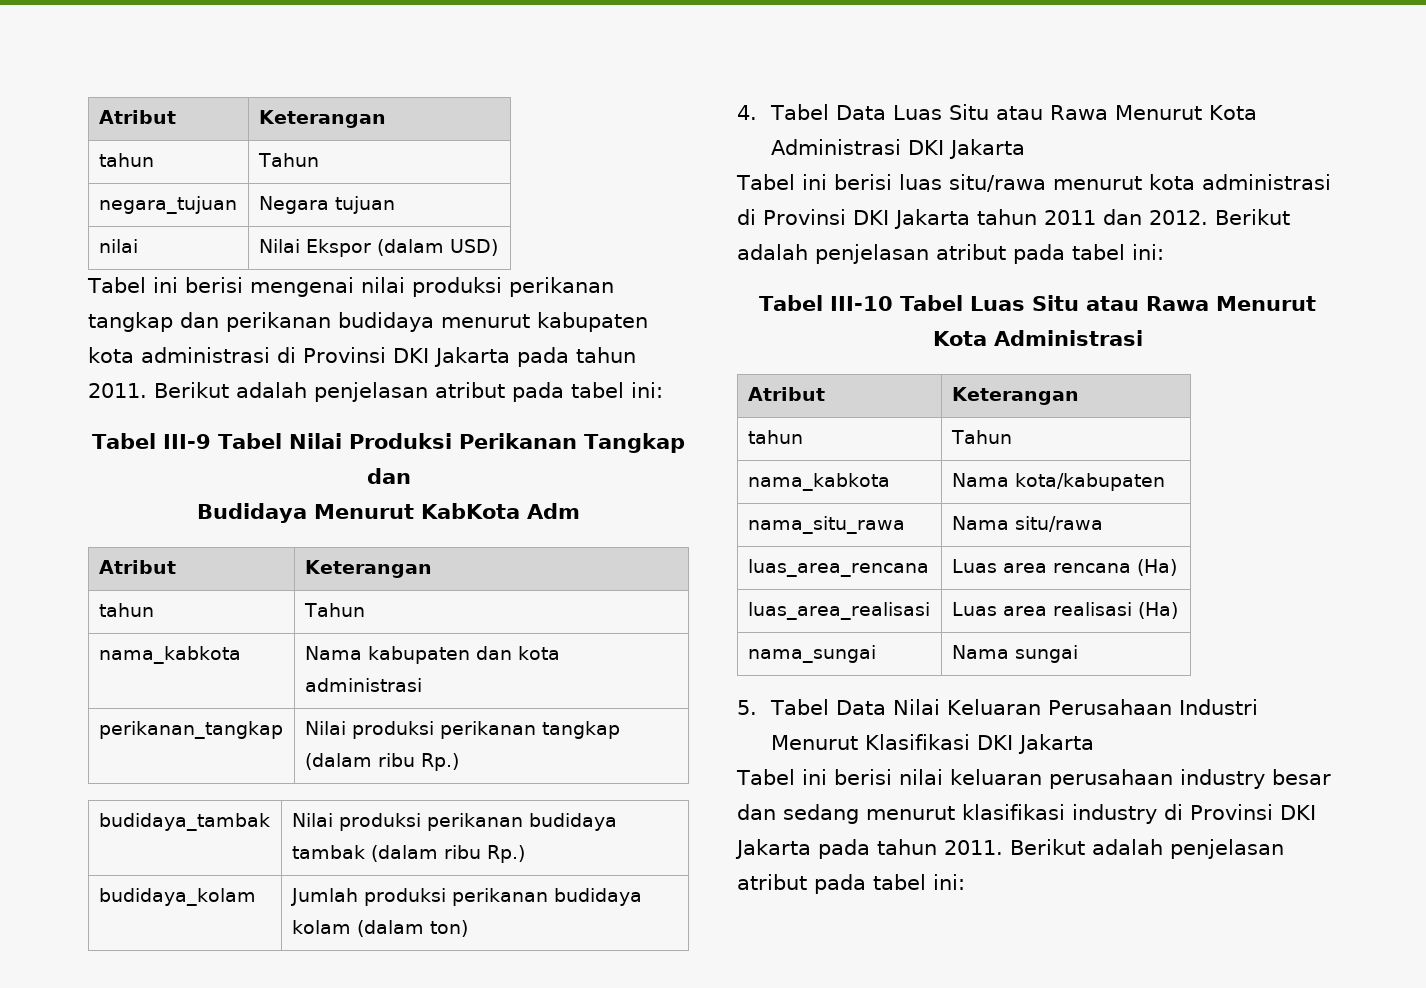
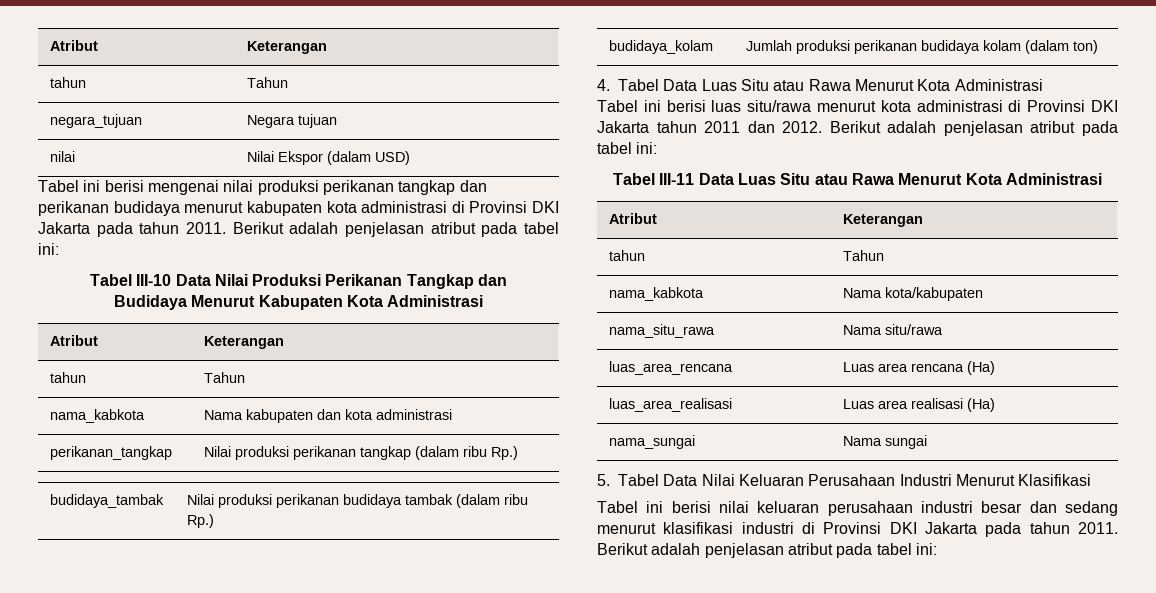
- Tabel III-9 Tabel Nilai Produksi Perikanan Tangkap dan
+ Tabel III-10 Data Nilai Produksi Perikanan Tangkap dan
- Budidaya Menurut KabKota Adm
+ Budidaya Menurut Kabupaten Kota Administrasi
- 4. Tabel Data Luas Situ atau Rawa Menurut Kota Administrasi DKI Jakarta
+ 4. Tabel Data Luas Situ atau Rawa Menurut Kota Administrasi
- Tabel III-10 Tabel Luas Situ atau Rawa Menurut Kota Administrasi
+ Tabel III-11 Data Luas Situ atau Rawa Menurut Kota Administrasi
- 5. Tabel Data Nilai Keluaran Perusahaan Industri Menurut Klasifikasi DKI Jakarta
+ 5. Tabel Data Nilai Keluaran Perusahaan Industri Menurut Klasifikasi
- Tabel ini berisi nilai keluaran perusahaan industry besar dan sedang menurut klasifikasi industry di Provinsi DKI Jakarta pada tahun 2011.
+ Tabel ini berisi nilai keluaran perusahaan industri besar dan sedang menurut klasifikasi industri di Provinsi DKI Jakarta pada tahun 2011.

